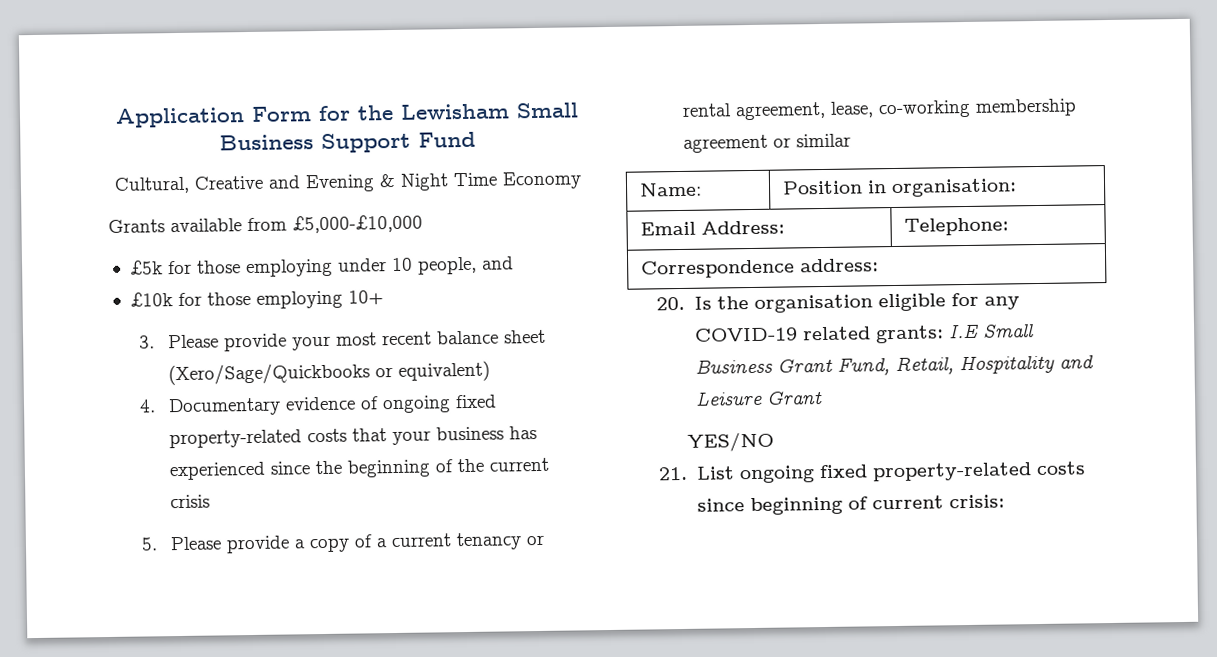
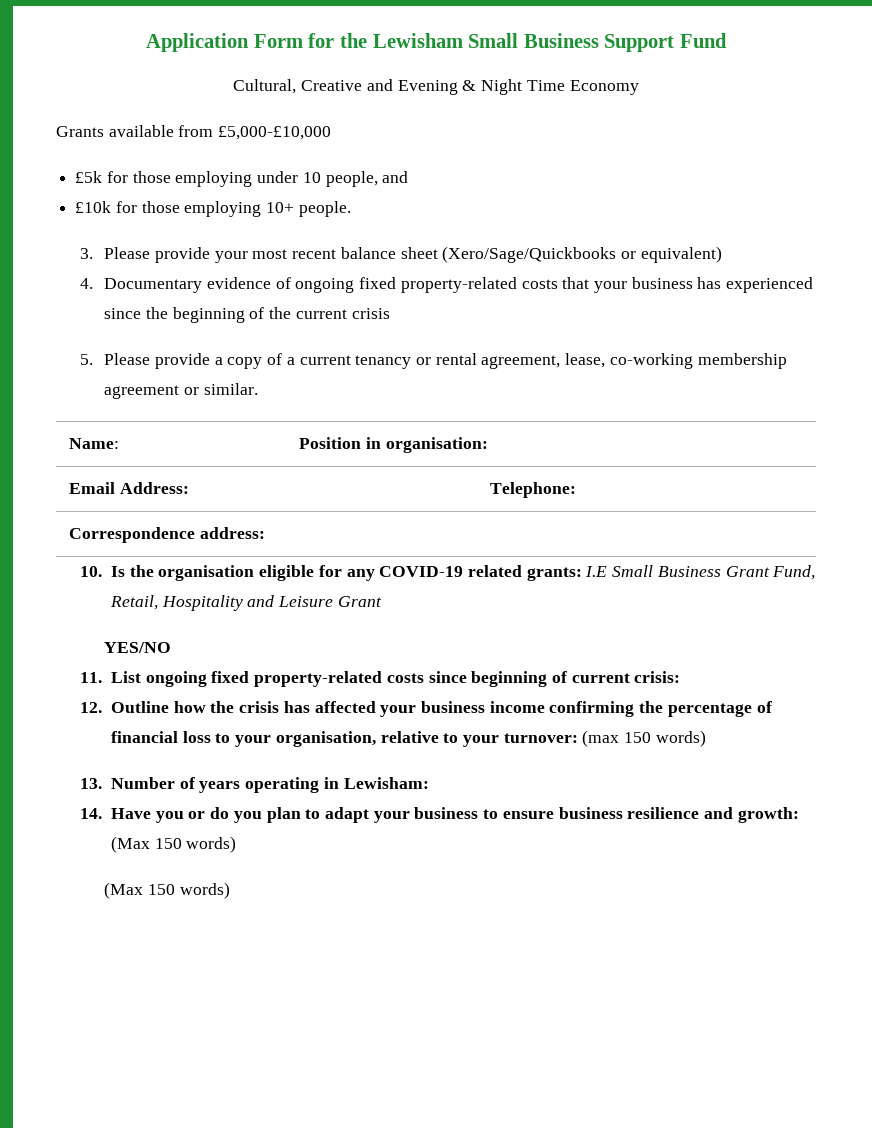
- £10k for those employing 10+
+ £10k for those employing 10+ people.
- 5. Please provide a copy of a current tenancy or rental agreement, lease, co-working membership agreement or similar
+ 5. Please provide a copy of a current tenancy or rental agreement, lease, co-working membership agreement or similar.
- 20. Is the organisation eligible for any COVID-19 related grants: I.E Small Business Grant Fund, Retail, Hospitality and Leisure Grant
+ 10. Is the organisation eligible for any COVID-19 related grants: I.E Small Business Grant Fund, Retail, Hospitality and Leisure Grant
- 21. List ongoing fixed property-related costs since beginning of current crisis:
+ 11. List ongoing fixed property-related costs since beginning of current crisis:
+ 12. Outline how the crisis has affected your business income confirming the percentage of financial loss to your organisation, relative to your turnover: (max 150 words)
+ 13. Number of years operating in Lewisham:
+ 14. Have you or do you plan to adapt your business to ensure business resilience and growth: (Max 150 words)
+ (Max 150 words)

